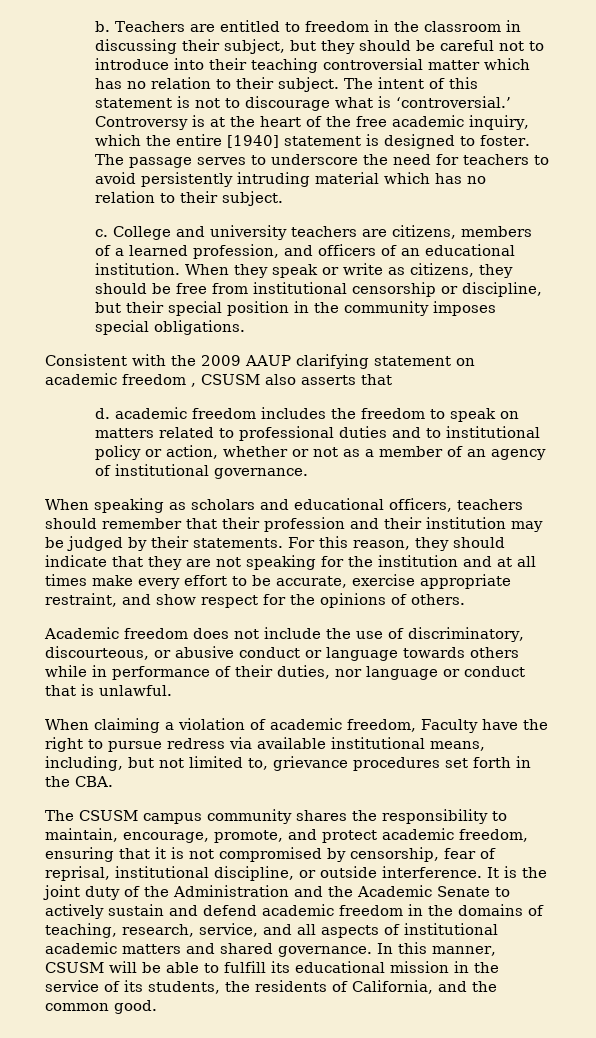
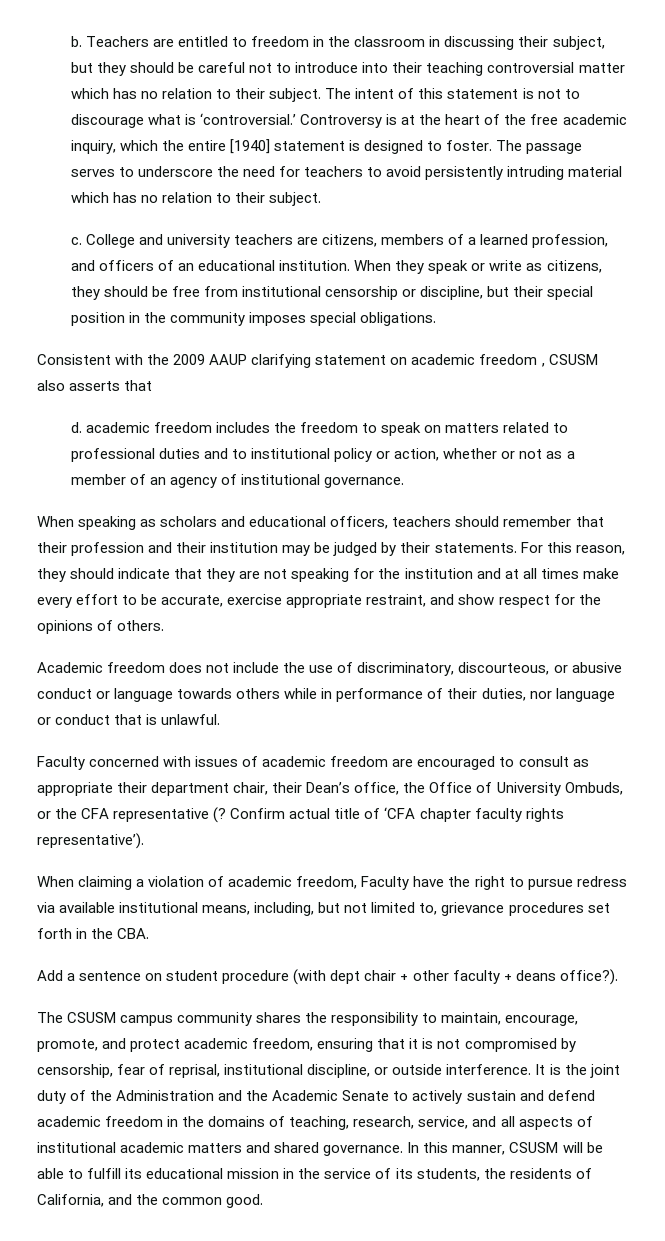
+ Faculty concerned with issues of academic freedom are encouraged to consult as appropriate their department chair, their Dean’s office, the Office of University Ombuds, or the CFA representative (? Confirm actual title of ‘CFA chapter faculty rights representative’).
+ Add a sentence on student procedure (with dept chair + other faculty + deans office?).

